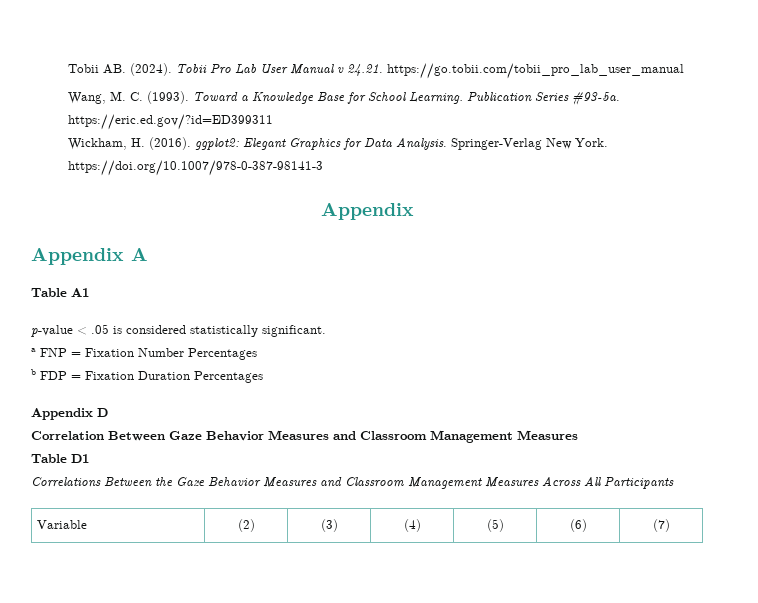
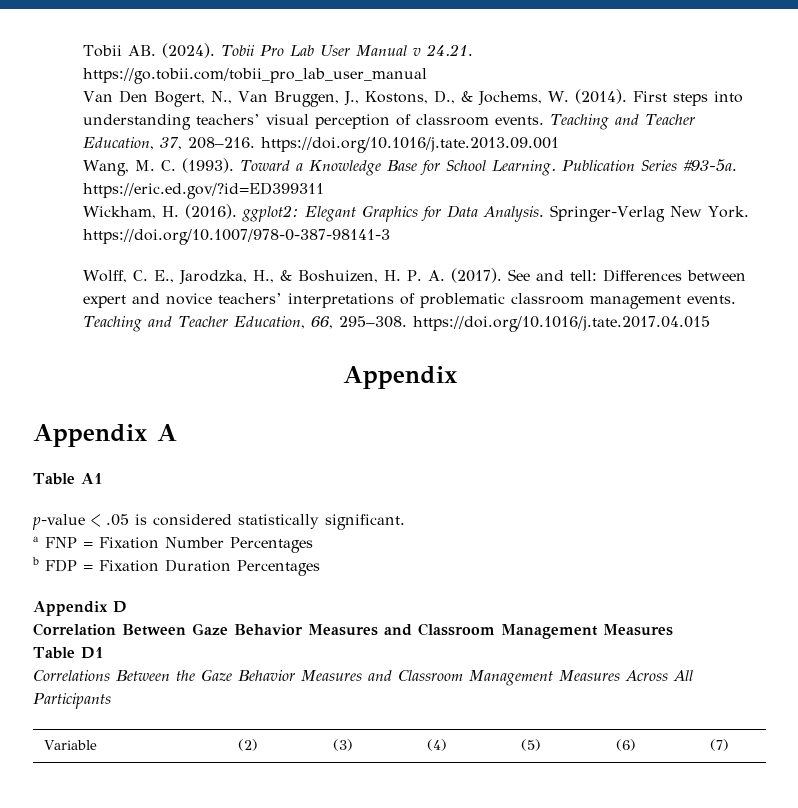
+ Van Den Bogert, N., Van Bruggen, J., Kostons, D., & Jochems, W. (2014). First steps into understanding teachers’ visual perception of classroom events. Teaching and Teacher Education, 37, 208–216. https://doi.org/10.1016/j.tate.2013.09.001
+ Wolff, C. E., Jarodzka, H., & Boshuizen, H. P. A. (2017). See and tell: Differences between expert and novice teachers’ interpretations of problematic classroom management events. Teaching and Teacher Education, 66, 295–308. https://doi.org/10.1016/j.tate.2017.04.015

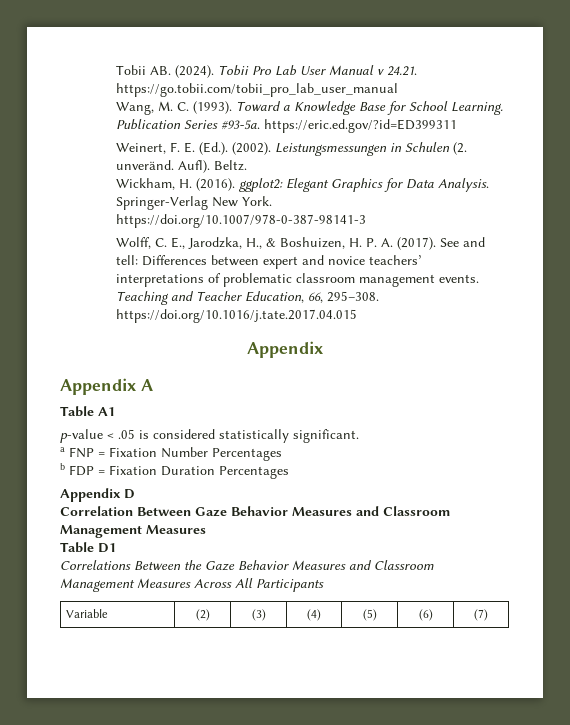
- Van Den Bogert, N., Van Bruggen, J., Kostons, D., & Jochems, W. (2014). First steps into understanding teachers’ visual perception of classroom events. Teaching and Teacher Education, 37, 208–216. https://doi.org/10.1016/j.tate.2013.09.001
+ Weinert, F. E. (Ed.). (2002). Leistungsmessungen in Schulen (2. unveränd. Aufl). Beltz.

